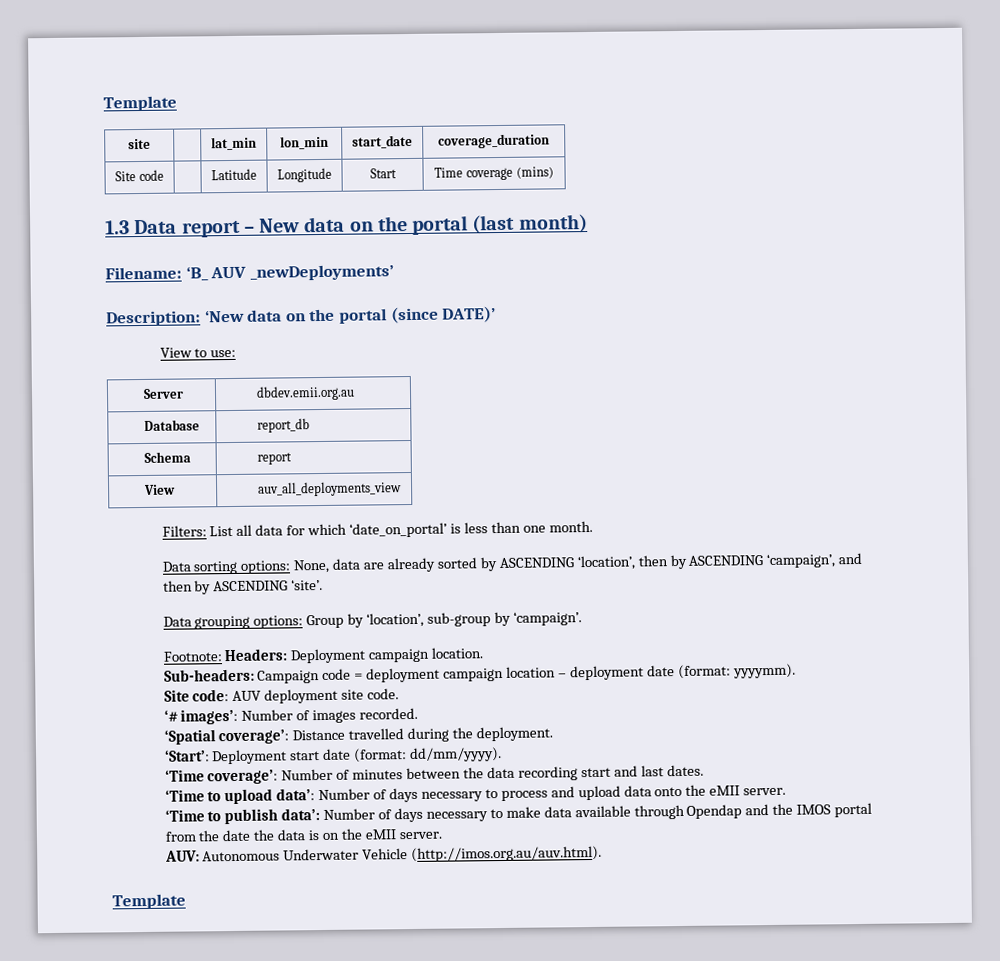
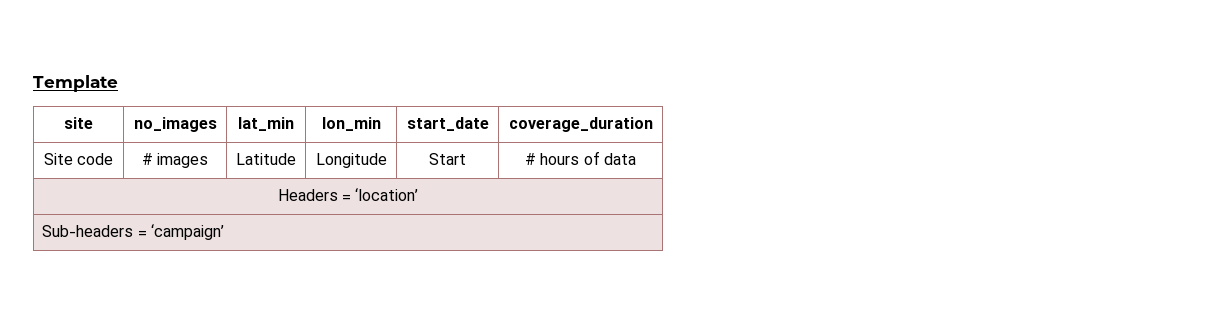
- site | | lat_min | lon_min | start_date | coverage_duration
+ site | no_images | lat_min | lon_min | start_date | coverage_duration
- Site code | | Latitude | Longitude | Start | Time coverage (mins)
- 1.3 Data report – New data on the portal (last month)
- Filename: ‘B_ AUV _newDeployments’
- Description: ‘New data on the portal (since DATE)’
- View to use:
- Server | dbdev.emii.org.au
- Database | report_db
- Schema | report
- View | auv_all_deployments_view
- Filters: List all data for which ‘date_on_portal’ is less than one month.
- Data sorting options: None, data are already sorted by ASCENDING ‘location’, then by ASCENDING ‘campaign’, and then by ASCENDING ‘site’.
- Data grouping options: Group by ‘location’, sub-group by ‘campaign’.
- Footnote: Headers: Deployment campaign location.
- Sub-headers: Campaign code = deployment campaign location – deployment date (format: yyyymm).
- Site code: AUV deployment site code.
- ‘# images’: Number of images recorded.
- ‘Spatial coverage’: Distance travelled during the deployment.
- ‘Start’: Deployment start date (format: dd/mm/yyyy).
- ‘Time coverage’: Number of minutes between the data recording start and last dates.
- ‘Time to upload data’: Number of days necessary to process and upload data onto the eMII server.
- ‘Time to publish data’: Number of days necessary to make data available through Opendap and the IMOS portal from the date the data is on the eMII server.
- AUV: Autonomous Underwater Vehicle (http://imos.org.au/auv.html).
- Template
+ Site code | # images | Latitude | Longitude | Start | # hours of data
+ Headers = ‘location’
+ Sub-headers = ‘campaign’

